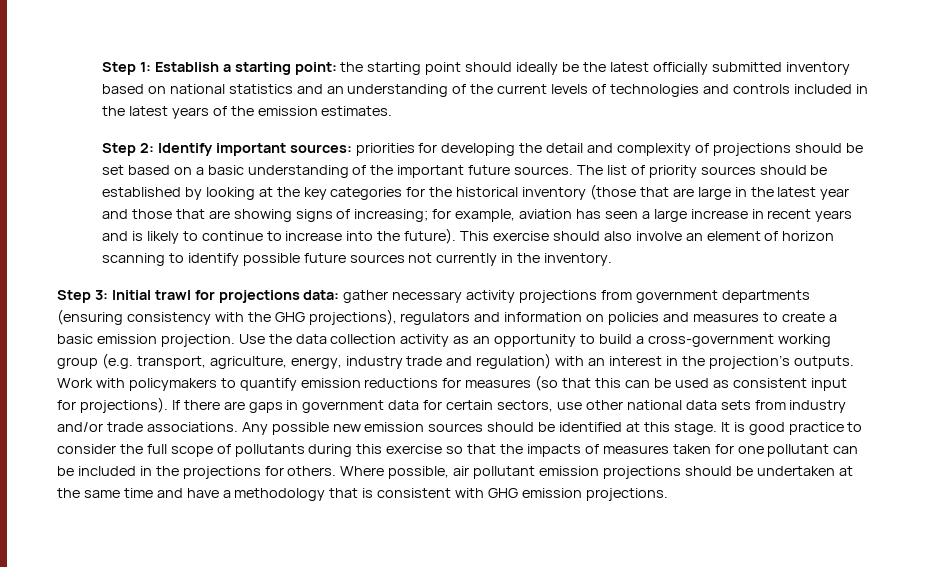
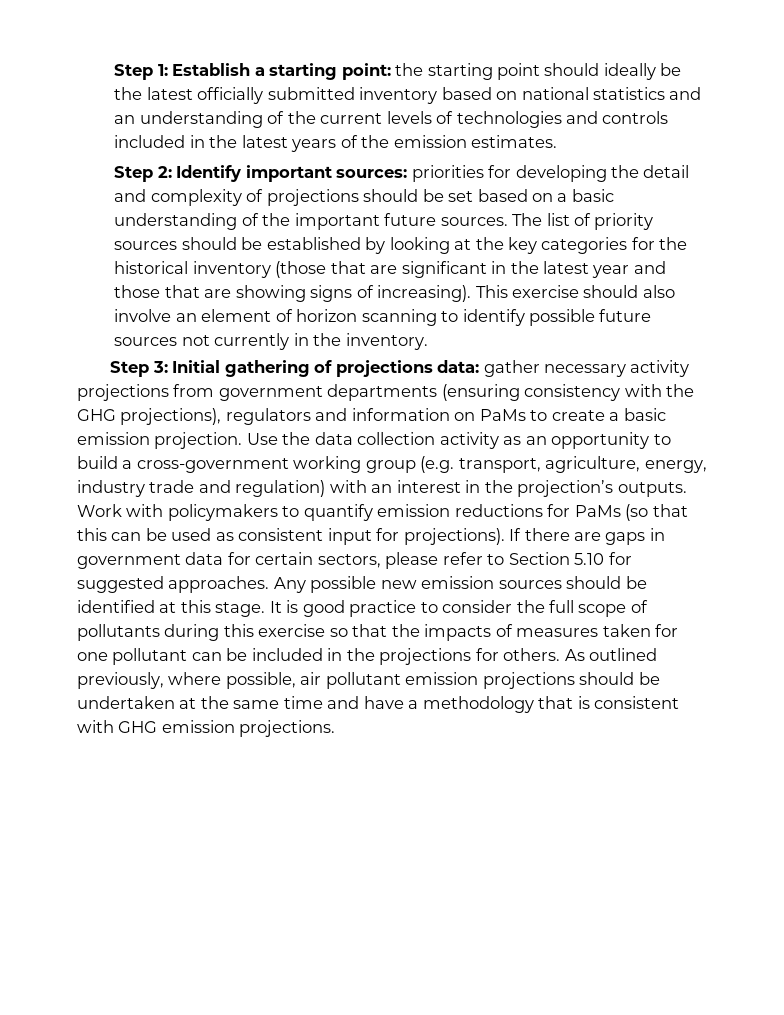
- The list of priority sources should be established by looking at the key categories for the historical inventory (those that are large in the latest year and those that are showing signs of increasing; for example, aviation has seen a large increase in recent years and is likely to continue to increase into the future).
+ The list of priority sources should be established by looking at the key categories for the historical inventory (those that are significant in the latest year and those that are showing signs of increasing).
- Step 3: Initial trawl for projections data: gather necessary activity projections from government departments (ensuring consistency with the GHG projections), regulators and information on policies and measures to create a basic emission projection.
+ Step 3: Initial gathering of projections data: gather necessary activity projections from government departments (ensuring consistency with the GHG projections), regulators and information on PaMs to create a basic emission projection.
- Work with policymakers to quantify emission reductions for measures (so that this can be used as consistent input for projections).
+ Work with policymakers to quantify emission reductions for PaMs (so that this can be used as consistent input for projections).
- If there are gaps in government data for certain sectors, use other national data sets from industry and/or trade associations.
+ If there are gaps in government data for certain sectors, please refer to Section 5.10 for suggested approaches.
- Where possible, air pollutant emission projections should be undertaken at the same time and have a methodology that is consistent with GHG emission projections.
+ As outlined previously, where possible, air pollutant emission projections should be undertaken at the same time and have a methodology that is consistent with GHG emission projections.

